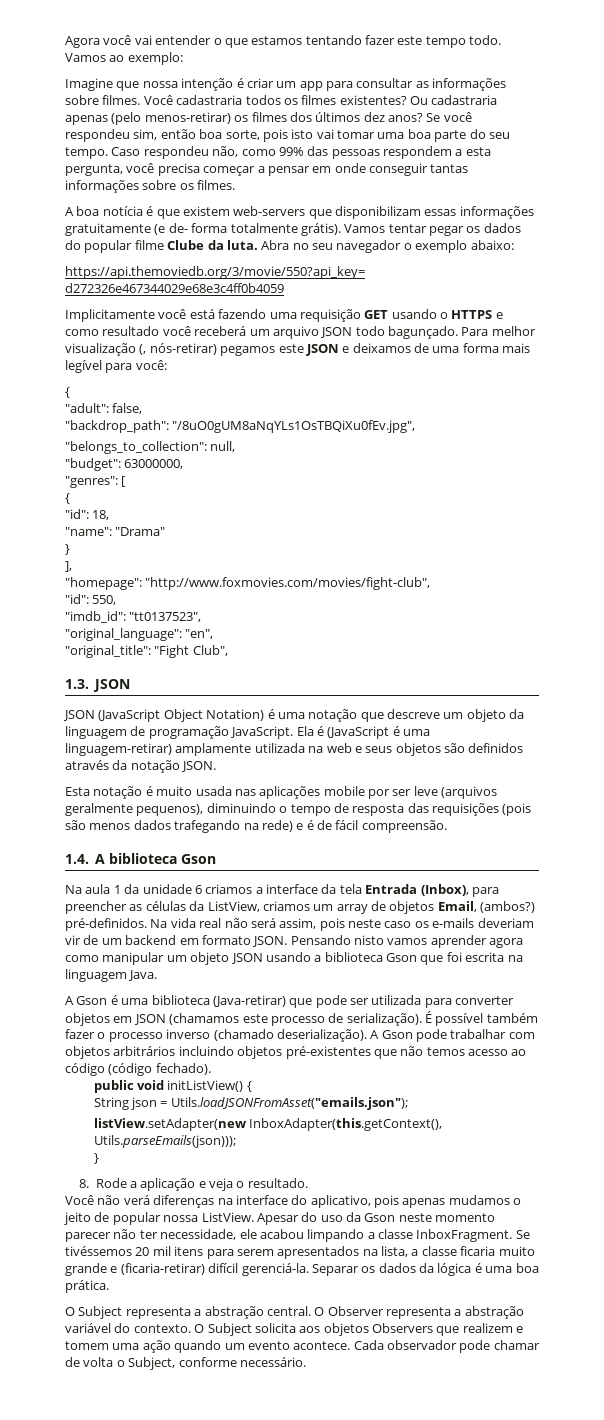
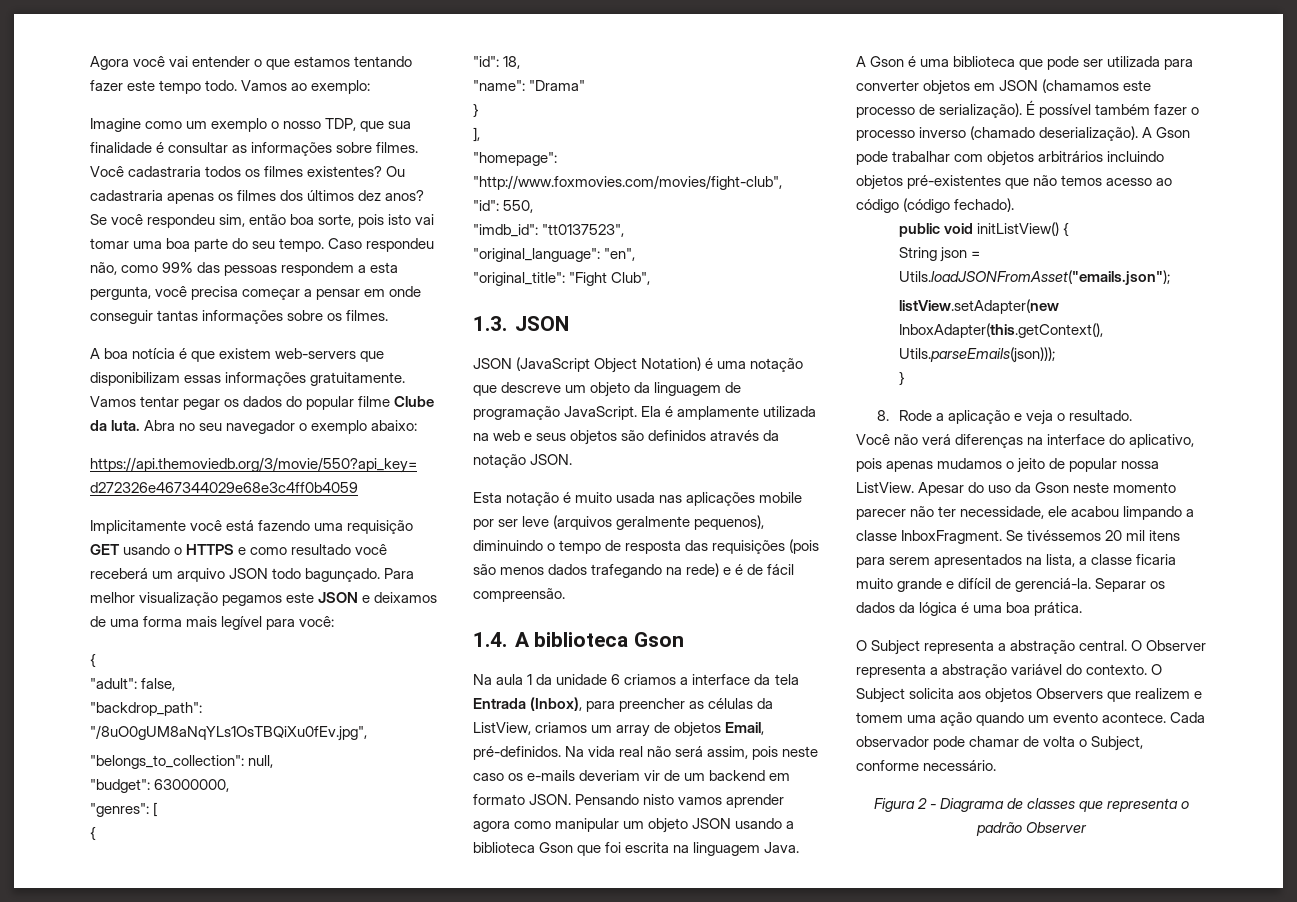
- Imagine que nossa intenção é criar um app para consultar as informações sobre filmes.
+ Imagine como um exemplo o nosso TDP, que sua finalidade é consultar as informações sobre filmes.
- Ou cadastraria apenas (pelo menos-retirar) os filmes dos últimos dez anos?
+ Ou cadastraria apenas os filmes dos últimos dez anos?
- A boa notícia é que existem web-servers que disponibilizam essas informações gratuitamente (e de- forma totalmente grátis).
+ A boa notícia é que existem web-servers que disponibilizam essas informações gratuitamente.
- Para melhor visualização (, nós-retirar) pegamos este JSON e deixamos de uma forma mais legível para você:
+ Para melhor visualização pegamos este JSON e deixamos de uma forma mais legível para você:
- Ela é (JavaScript é uma linguagem-retirar) amplamente utilizada na web e seus objetos são definidos através da notação JSON.
+ Ela é amplamente utilizada na web e seus objetos são definidos através da notação JSON.
- Na aula 1 da unidade 6 criamos a interface da tela Entrada (Inbox), para preencher as células da ListView, criamos um array de objetos Email, (ambos?) pré-definidos.
+ Na aula 1 da unidade 6 criamos a interface da tela Entrada (Inbox), para preencher as células da ListView, criamos um array de objetos Email, pré-definidos.
- A Gson é uma biblioteca (Java-retirar) que pode ser utilizada para converter objetos em JSON (chamamos este processo de serialização).
+ A Gson é uma biblioteca que pode ser utilizada para converter objetos em JSON (chamamos este processo de serialização).
- Se tivéssemos 20 mil itens para serem apresentados na lista, a classe ficaria muito grande e (ficaria-retirar) difícil gerenciá-la.
+ Se tivéssemos 20 mil itens para serem apresentados na lista, a classe ficaria muito grande e difícil de gerenciá-la.
+ Figura 2 - Diagrama de classes que representa o padrão Observer

